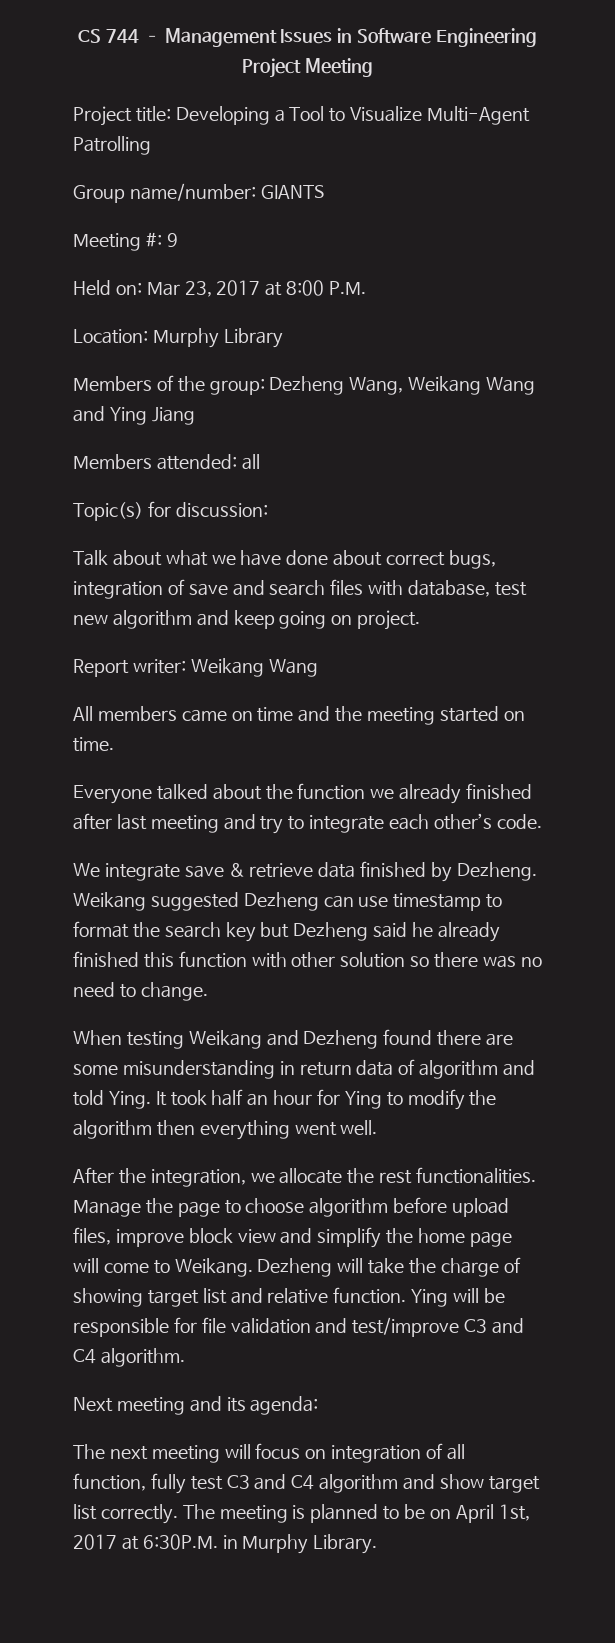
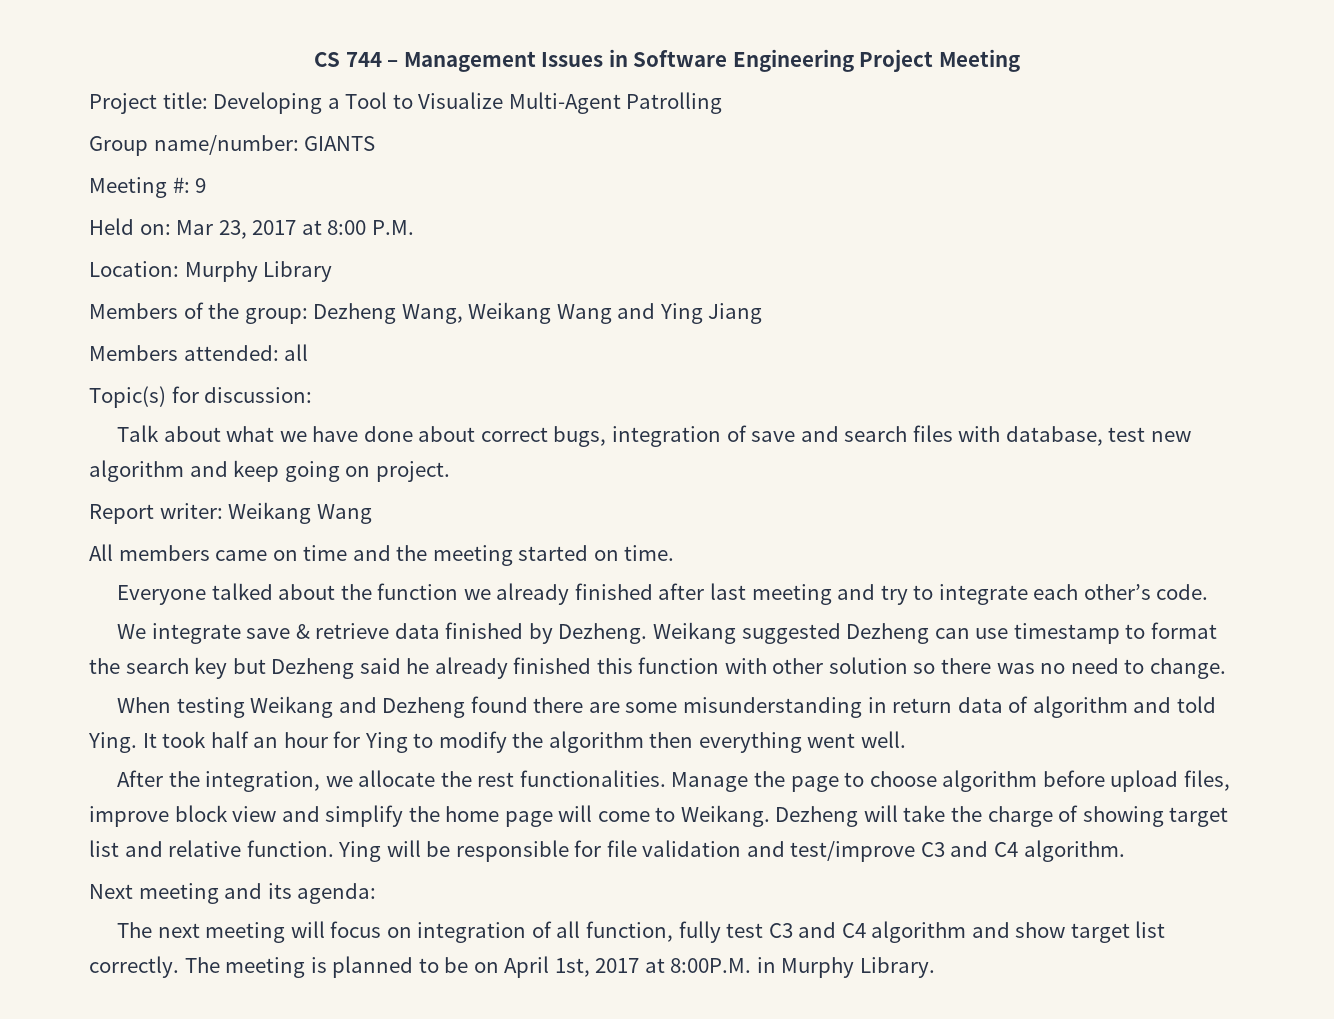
- The meeting is planned to be on April 1st, 2017 at 6:30P.M. in Murphy Library.
+ The meeting is planned to be on April 1st, 2017 at 8:00P.M. in Murphy Library.

